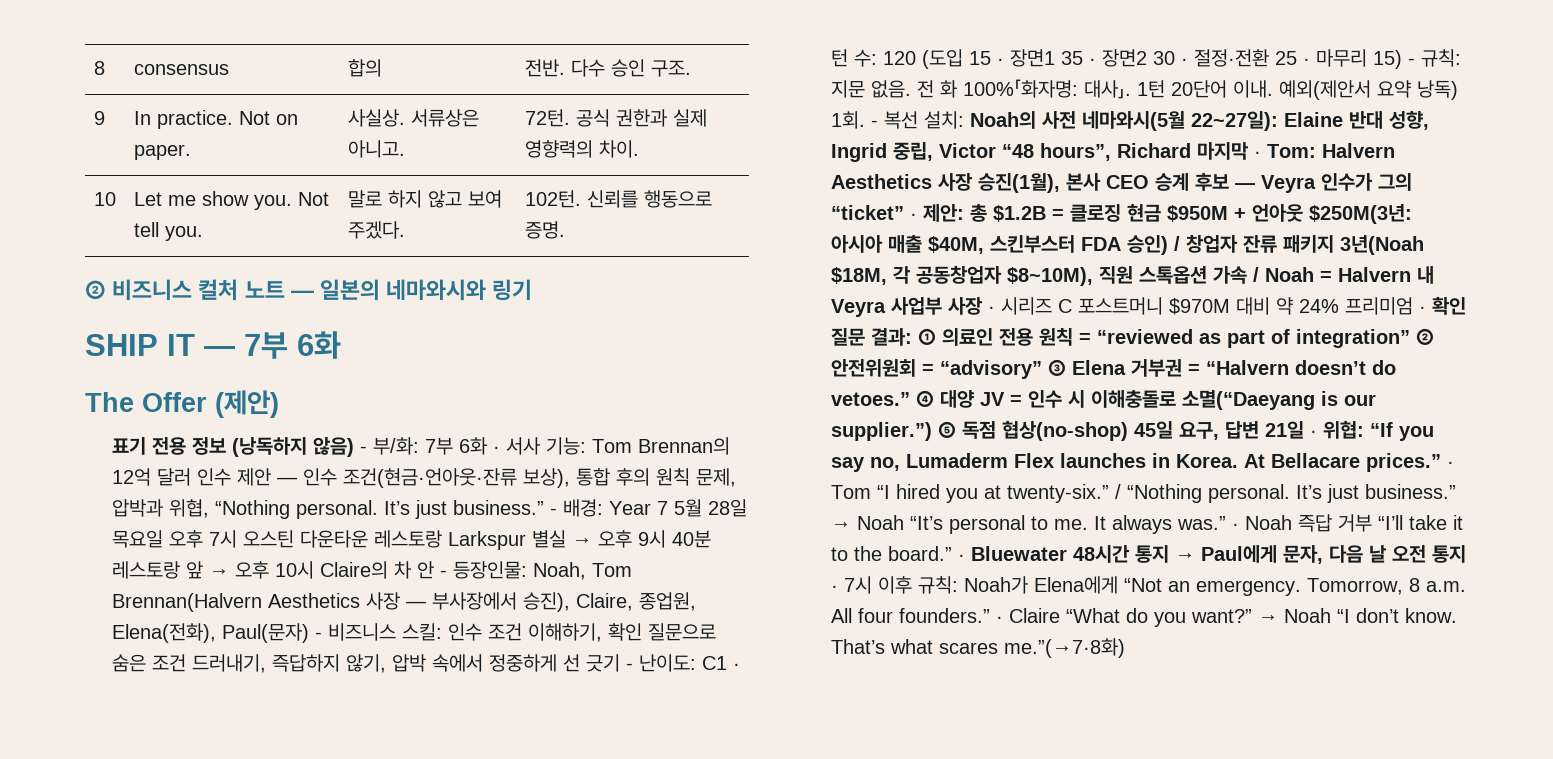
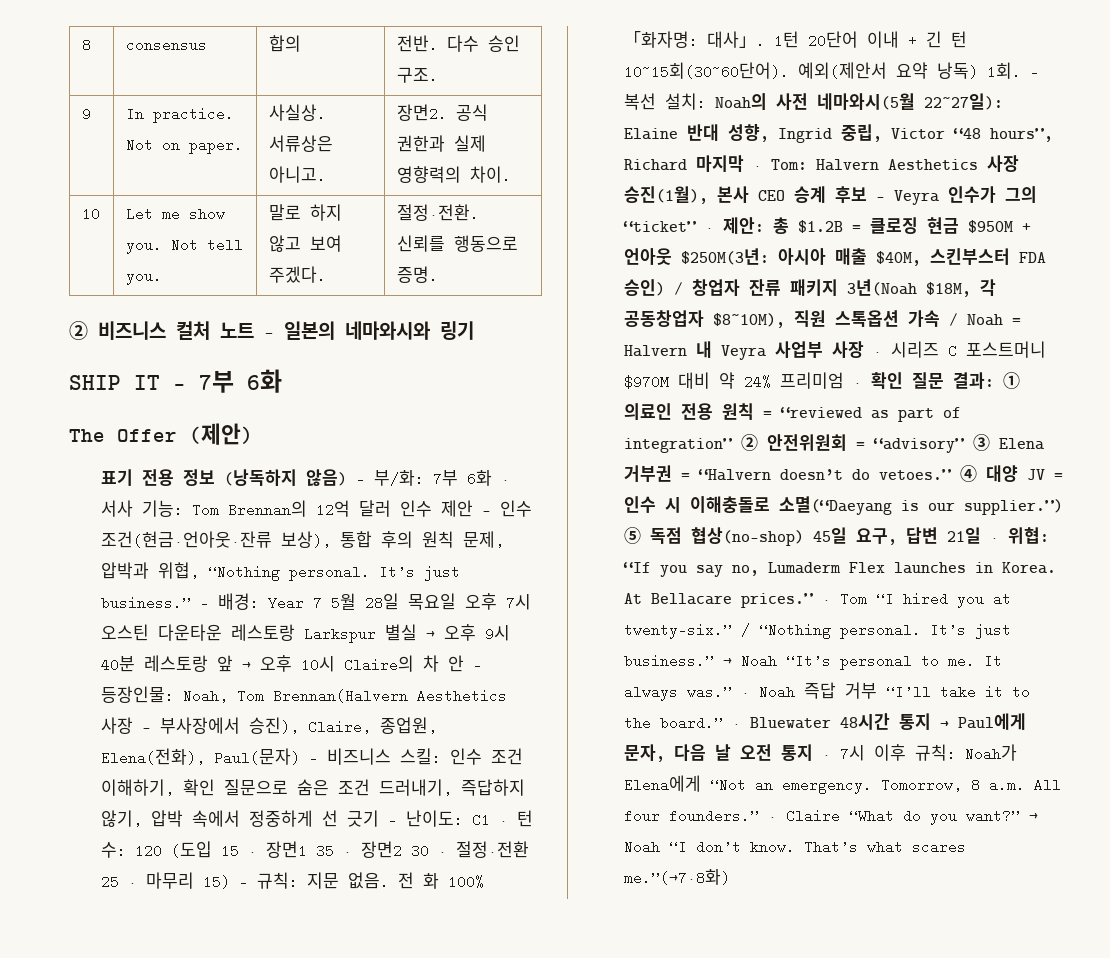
- 9 | In practice. Not on paper. | 사실상. 서류상은 아니고. | 72턴. 공식 권한과 실제 영향력의 차이.
+ 9 | In practice. Not on paper. | 사실상. 서류상은 아니고. | 장면2. 공식 권한과 실제 영향력의 차이.
- 10 | Let me show you. Not tell you. | 말로 하지 않고 보여 주겠다. | 102턴. 신뢰를 행동으로 증명.
+ 10 | Let me show you. Not tell you. | 말로 하지 않고 보여 주겠다. | 절정·전환. 신뢰를 행동으로 증명.
- 1턴 20단어 이내.
+ 1턴 20단어 이내 + 긴 턴 10~15회(30~60단어).

